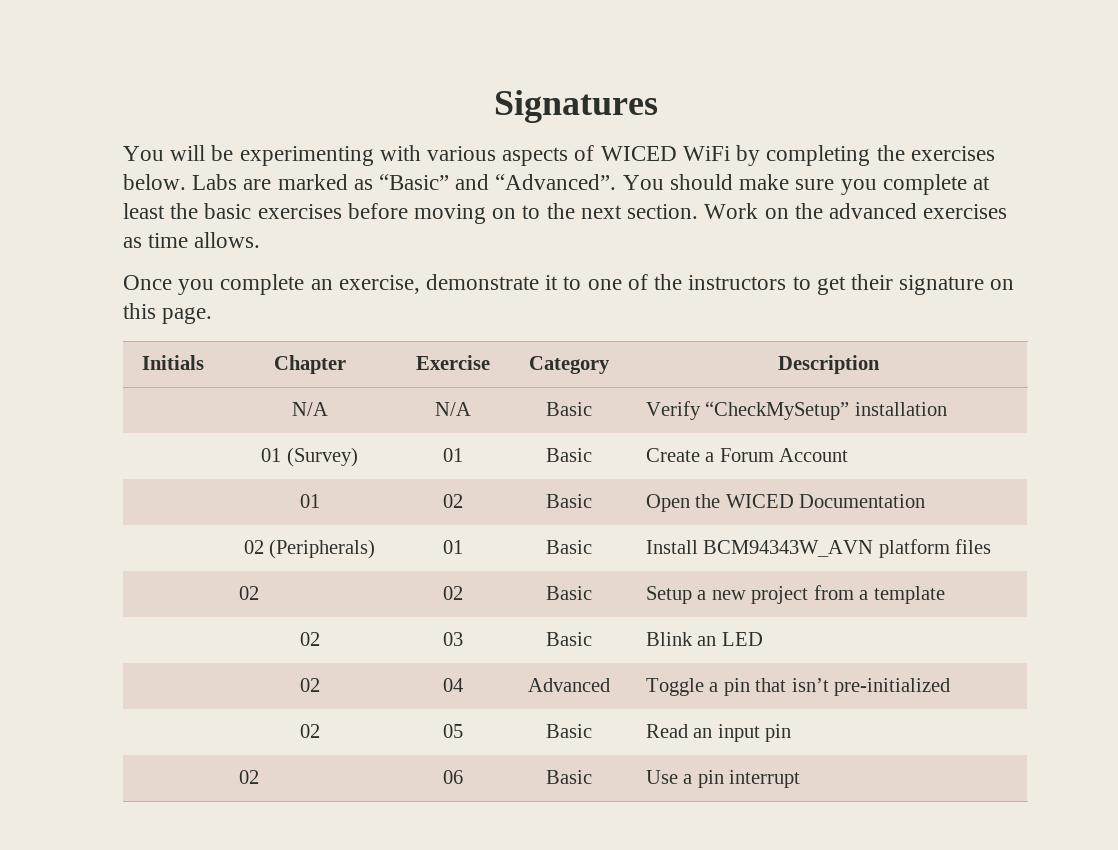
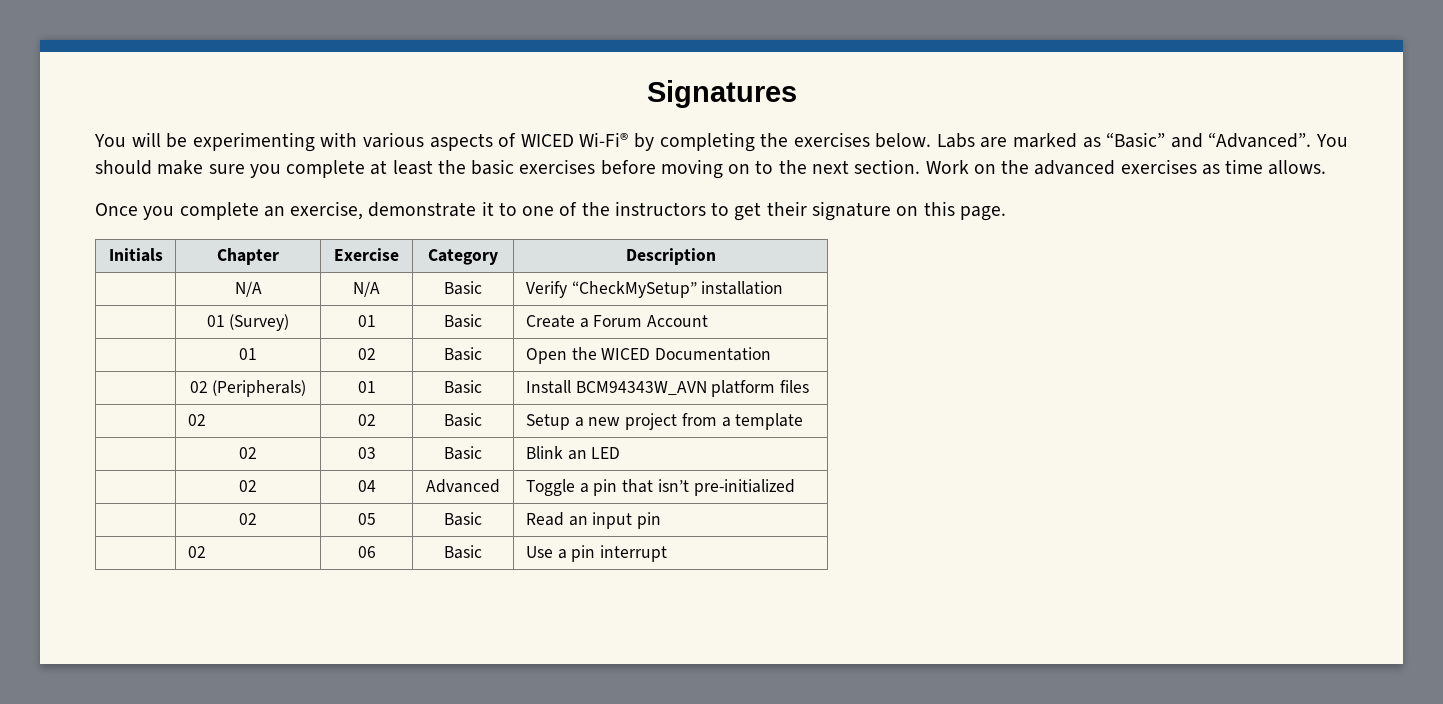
- You will be experimenting with various aspects of WICED WiFi by completing the exercises below.
+ You will be experimenting with various aspects of WICED Wi-Fi® by completing the exercises below.

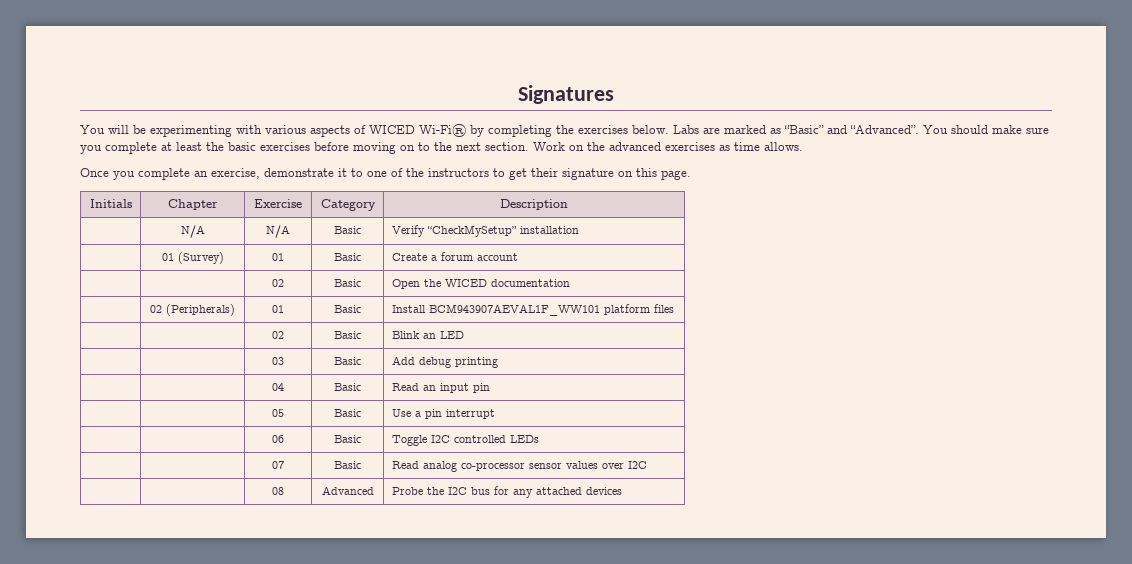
- | 01 (Survey) | 01 | Basic | Create a Forum Account
- | 01 | 02 | Basic | Open the WICED Documentation
+ | 01 (Survey) | 01 | Basic | Create a forum account
+ | | 02 | Basic | Open the WICED documentation
- | 02 (Peripherals) | 01 | Basic | Install BCM94343W_AVN platform files
+ | 02 (Peripherals) | 01 | Basic | Install BCM943907AEVAL1F_WW101 platform files
- | 02 | 02 | Basic | Setup a new project from a template
- | 02 | 03 | Basic | Blink an LED
- | 02 | 04 | Advanced | Toggle a pin that isn’t pre-initialized
- | 02 | 05 | Basic | Read an input pin
+ | | 02 | Basic | Blink an LED
+ | | 03 | Basic | Add debug printing
+ | | 04 | Basic | Read an input pin
- | 02 | 06 | Basic | Use a pin interrupt
+ | | 05 | Basic | Use a pin interrupt
+ | | 06 | Basic | Toggle I2C controlled LEDs
+ | | 07 | Basic | Read analog co-processor sensor values over I2C
+ | | 08 | Advanced | Probe the I2C bus for any attached devices

